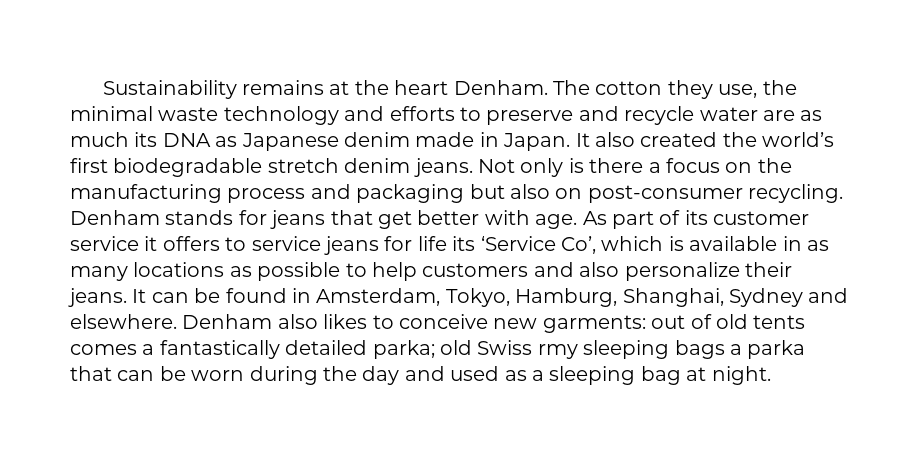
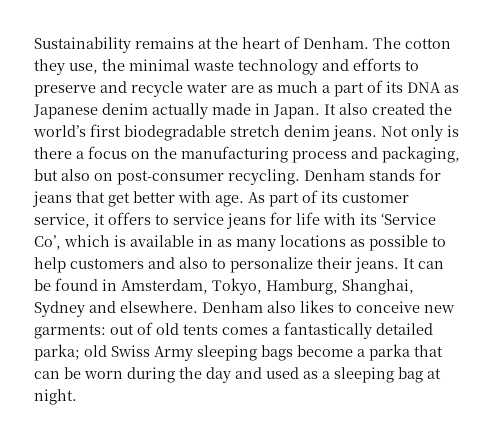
- Sustainability remains at the heart Denham.
+ Sustainability remains at the heart of Denham.
- The cotton they use, the minimal waste technology and efforts to preserve and recycle water are as much its DNA as Japanese denim made in Japan.
+ The cotton they use, the minimal waste technology and efforts to preserve and recycle water are as much a part of its DNA as Japanese denim actually made in Japan.
- Not only is there a focus on the manufacturing process and packaging but also on post-consumer recycling.
+ Not only is there a focus on the manufacturing process and packaging, but also on post-consumer recycling.
- As part of its customer service it offers to service jeans for life its ‘Service Co’, which is available in as many locations as possible to help customers and also personalize their jeans.
+ As part of its customer service, it offers to service jeans for life with its ‘Service Co’, which is available in as many locations as possible to help customers and also to personalize their jeans.
- Denham also likes to conceive new garments: out of old tents comes a fantastically detailed parka; old Swiss rmy sleeping bags a parka that can be worn during the day and used as a sleeping bag at night.
+ Denham also likes to conceive new garments: out of old tents comes a fantastically detailed parka; old Swiss Army sleeping bags become a parka that can be worn during the day and used as a sleeping bag at night.

